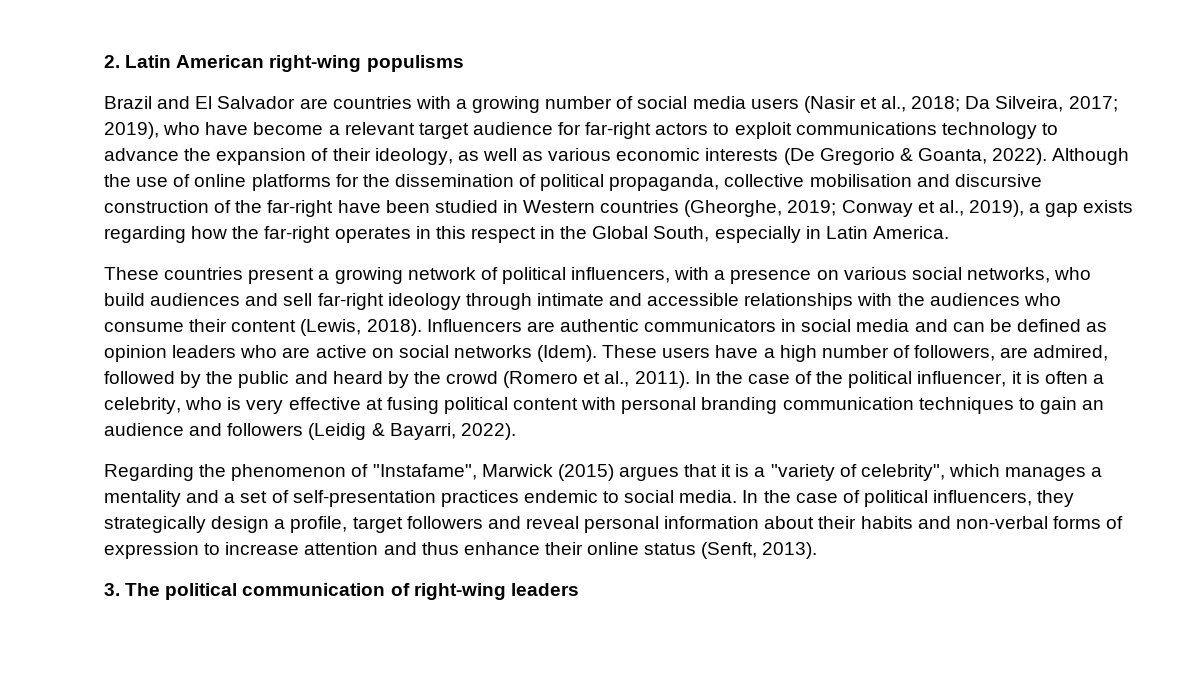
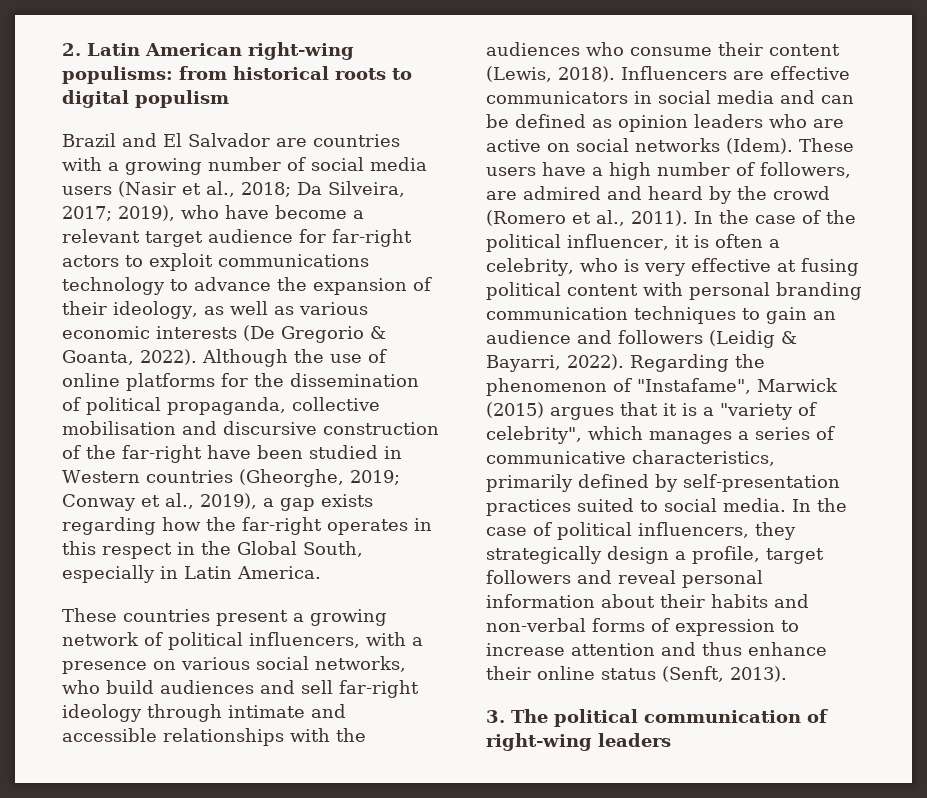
- 2. Latin American right-wing populisms
+ 2. Latin American right-wing populisms: from historical roots to digital populism
- Influencers are authentic communicators in social media and can be defined as opinion leaders who are active on social networks (Idem).
+ Influencers are effective communicators in social media and can be defined as opinion leaders who are active on social networks (Idem).
- These users have a high number of followers, are admired, followed by the public and heard by the crowd (Romero et al., 2011).
+ These users have a high number of followers, are admired and heard by the crowd (Romero et al., 2011).
- In the case of the political influencer, it is often a celebrity, who is very effective at fusing political content with personal branding communication techniques to gain an audience and followers (Leidig & Bayarri, 2022).
- Regarding the phenomenon of "Instafame", Marwick (2015) argues that it is a "variety of celebrity", which manages a mentality and a set of self-presentation practices endemic to social media.
+ In the case of the political influencer, it is often a celebrity, who is very effective at fusing political content with personal branding communication techniques to gain an audience and followers (Leidig & Bayarri, 2022). Regarding the phenomenon of "Instafame", Marwick (2015) argues that it is a "variety of celebrity", which manages a series of communicative characteristics, primarily defined by self-presentation practices suited to social media.

